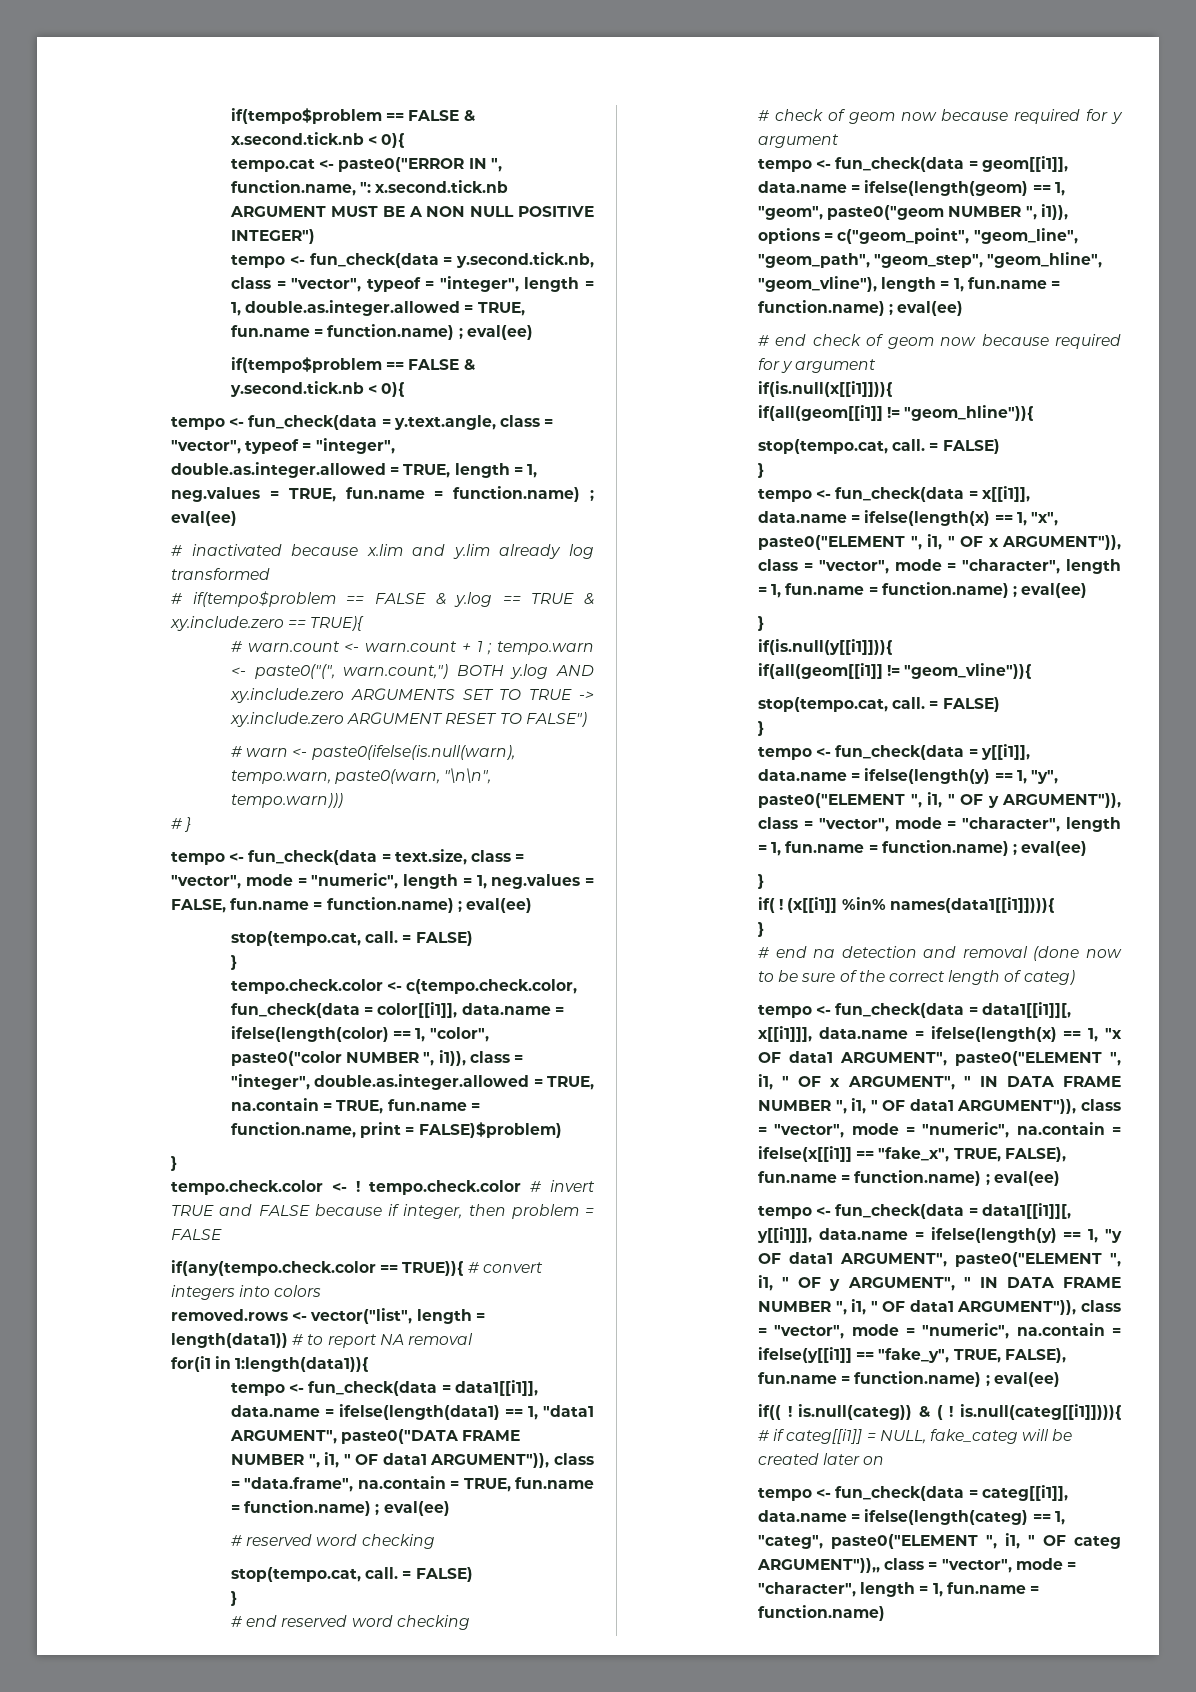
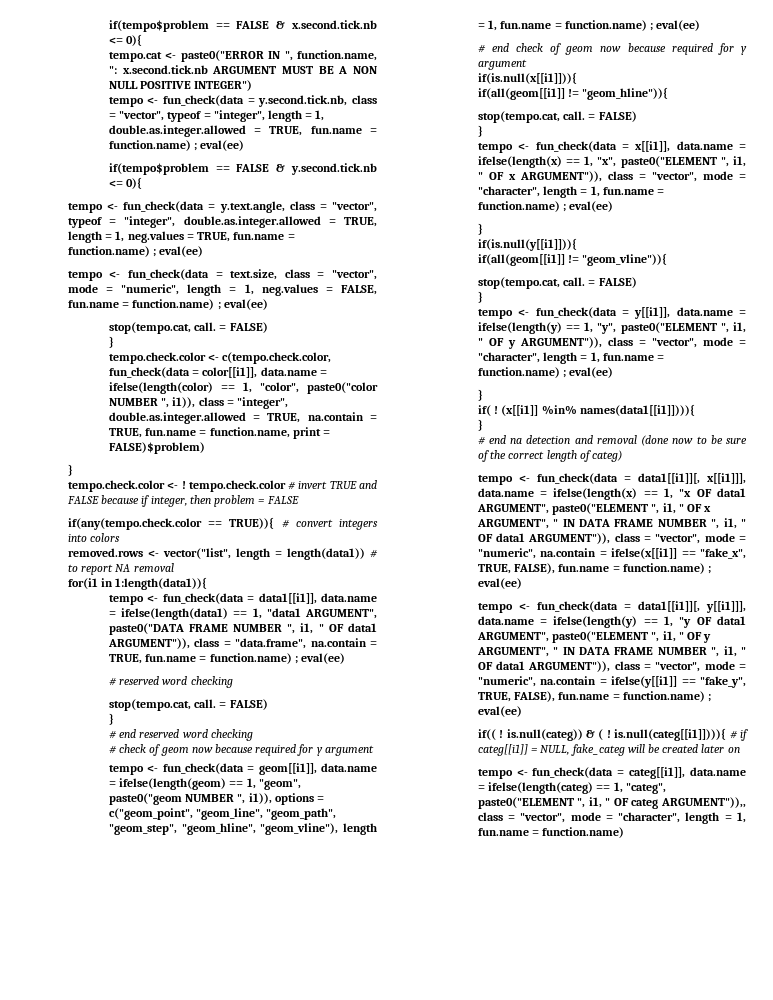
- if(tempo$problem == FALSE & x.second.tick.nb < 0){
+ if(tempo$problem == FALSE & x.second.tick.nb <= 0){
- if(tempo$problem == FALSE & y.second.tick.nb < 0){
+ if(tempo$problem == FALSE & y.second.tick.nb <= 0){
- # inactivated because x.lim and y.lim already log transformed
- # if(tempo$problem == FALSE & y.log == TRUE & xy.include.zero == TRUE){
- # warn.count <- warn.count + 1 ; tempo.warn <- paste0("(", warn.count,") BOTH y.log AND xy.include.zero ARGUMENTS SET TO TRUE -> xy.include.zero ARGUMENT RESET TO FALSE")
- # warn <- paste0(ifelse(is.null(warn), tempo.warn, paste0(warn, "\n\n", tempo.warn)))
- # }

